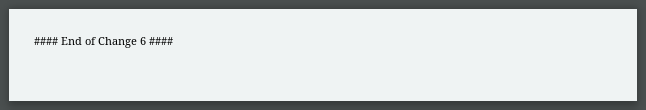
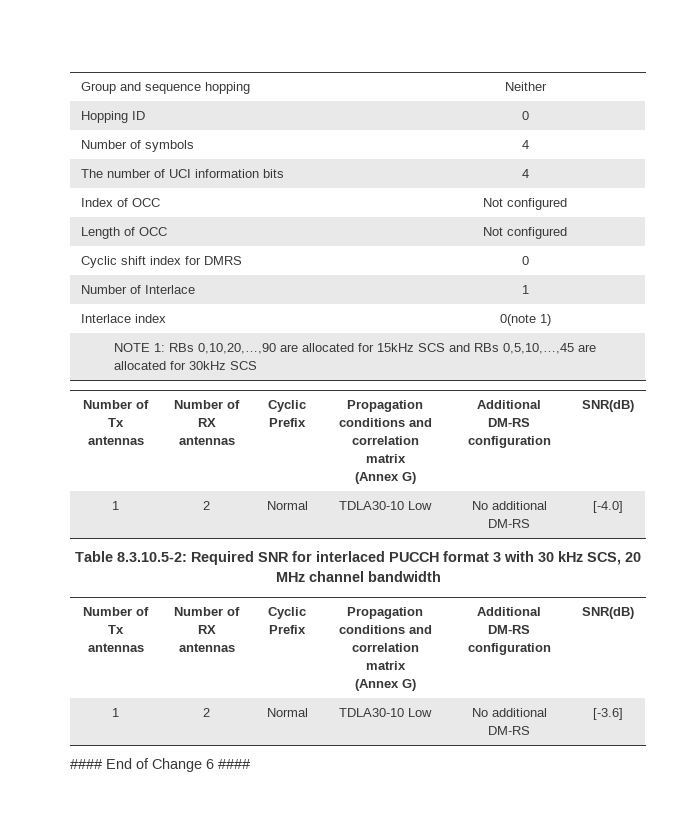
+ Group and sequence hopping | Neither
+ Hopping ID | 0
+ Number of symbols | 4
+ The number of UCI information bits | 4
+ Index of OCC | Not configured
+ Length of OCC | Not configured
+ Cyclic shift index for DMRS | 0
+ Number of Interlace | 1
+ Interlace index | 0(note 1)
+ NOTE 1: RBs 0,10,20,…,90 are allocated for 15kHz SCS and RBs 0,5,10,…,45 are allocated for 30kHz SCS
+ Number of Tx antennas | Number of RX antennas | Cyclic Prefix | Propagation conditions and correlation matrix
+ (Annex G) | Additional DM-RS configuration | SNR(dB)
+ 1 | 2 | Normal | TDLA30-10 Low | No additional DM-RS | [-4.0]
+ Table 8.3.10.5-2: Required SNR for interlaced PUCCH format 3 with 30 kHz SCS, 20 MHz channel bandwidth
+ Number of Tx antennas | Number of RX antennas | Cyclic Prefix | Propagation conditions and correlation matrix
+ (Annex G) | Additional DM-RS configuration | SNR(dB)
+ 1 | 2 | Normal | TDLA30-10 Low | No additional DM-RS | [-3.6]

